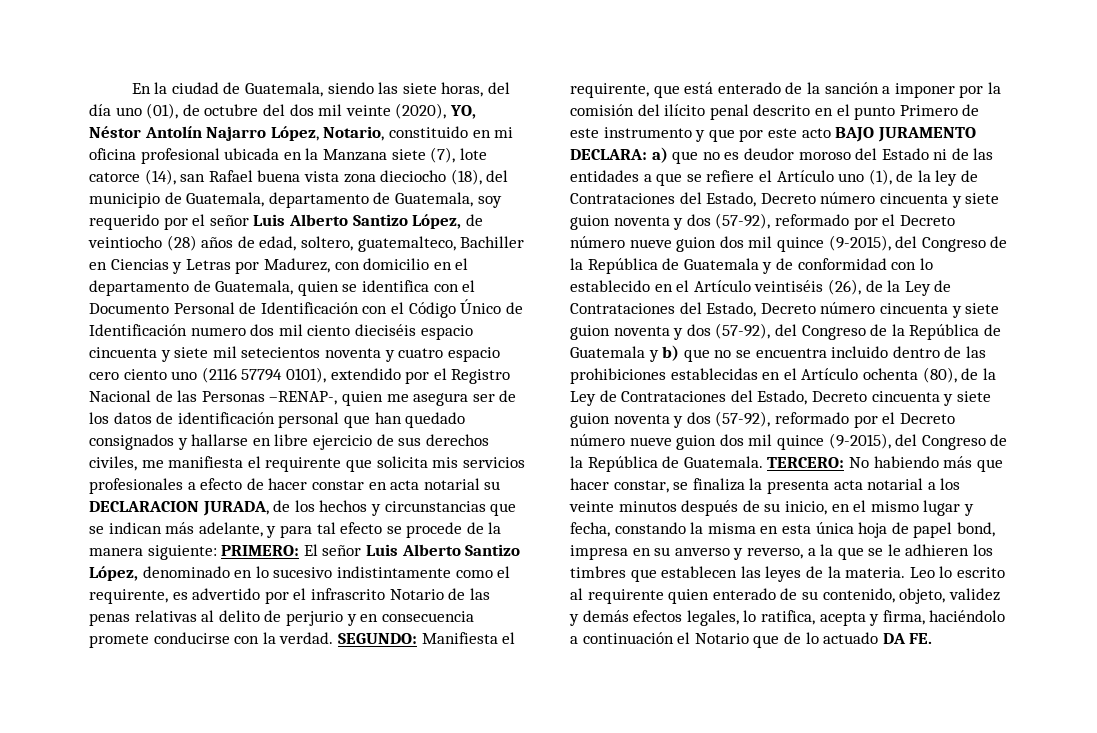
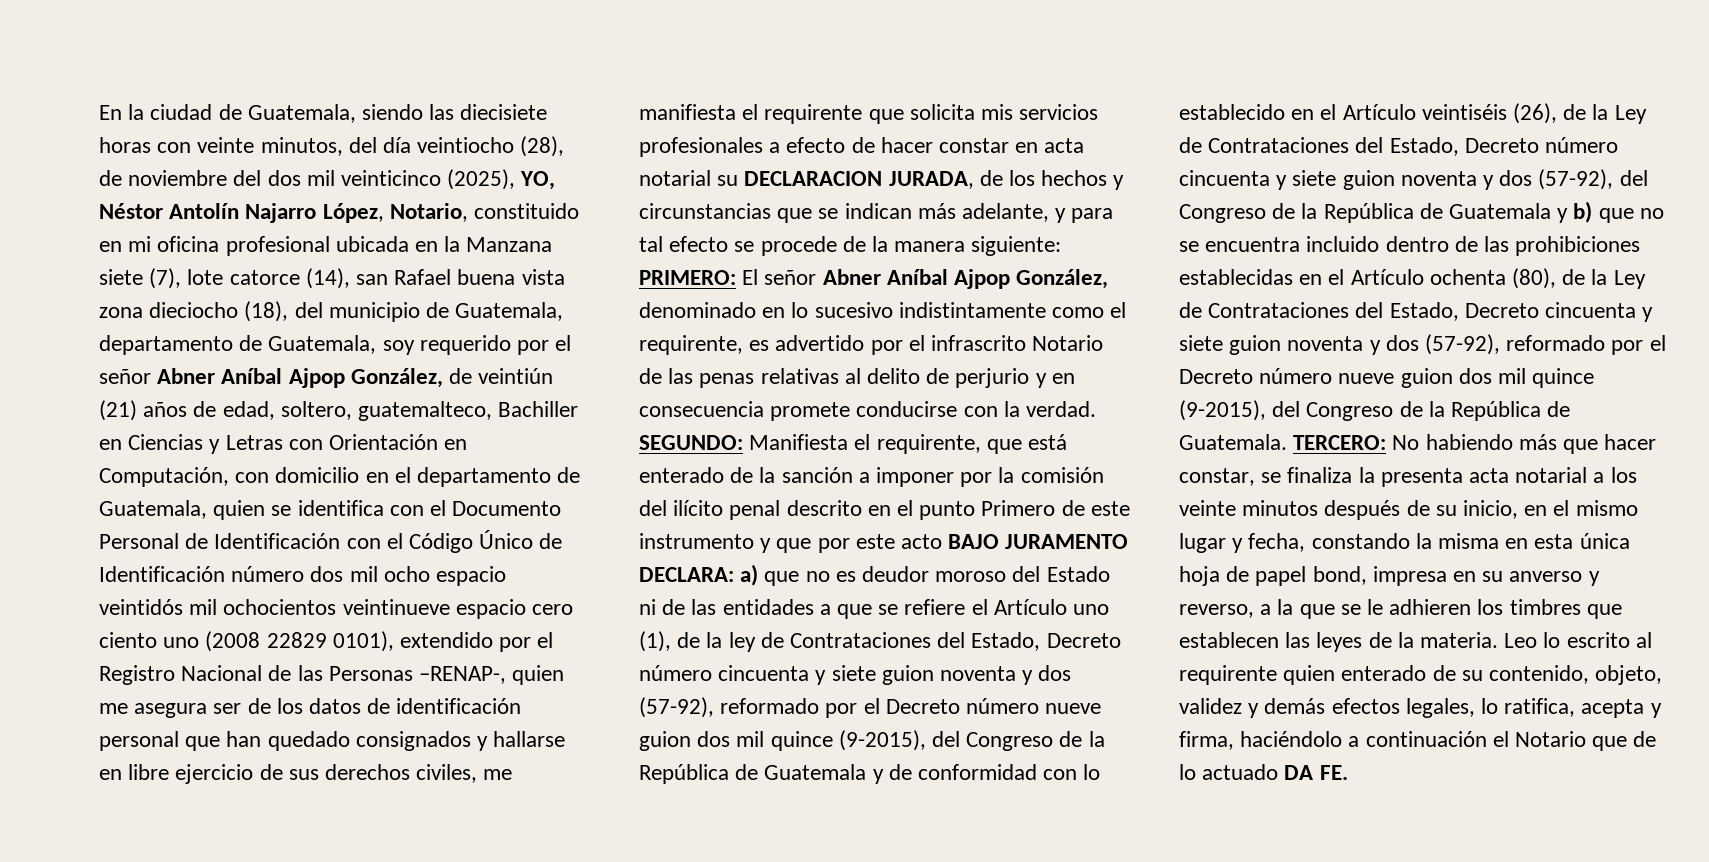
- En la ciudad de Guatemala, siendo las siete horas, del día uno (01), de octubre del dos mil veinte (2020), YO, Néstor Antolín Najarro López, Notario, constituido en mi oficina profesional ubicada en la Manzana siete (7), lote catorce (14), san Rafael buena vista zona dieciocho (18), del municipio de Guatemala, departamento de Guatemala, soy requerido por el señor Luis Alberto Santizo López, de veintiocho (28) años de edad, soltero, guatemalteco, Bachiller en Ciencias y Letras por Madurez, con domicilio en el departamento de Guatemala, quien se identifica con el Documento Personal de Identificación con el Código Único de Identificación numero dos mil ciento dieciséis espacio cincuenta y siete mil setecientos noventa y cuatro espacio cero ciento uno (2116 57794 0101), extendido por el Registro Nacional de las Personas –RENAP-, quien me asegura ser de los datos de identificación personal que han quedado consignados y hallarse en libre ejercicio de sus derechos civiles, me manifiesta el requirente que solicita mis servicios profesionales a efecto de hacer constar en acta notarial su DECLARACION JURADA, de los hechos y circunstancias que se indican más adelante, y para tal efecto se procede de la manera siguiente:
+ En la ciudad de Guatemala, siendo las diecisiete horas con veinte minutos, del día veintiocho (28), de noviembre del dos mil veinticinco (2025), YO, Néstor Antolín Najarro López, Notario, constituido en mi oficina profesional ubicada en la Manzana siete (7), lote catorce (14), san Rafael buena vista zona dieciocho (18), del municipio de Guatemala, departamento de Guatemala, soy requerido por el señor Abner Aníbal Ajpop González, de veintiún (21) años de edad, soltero, guatemalteco, Bachiller en Ciencias y Letras con Orientación en Computación, con domicilio en el departamento de Guatemala, quien se identifica con el Documento Personal de Identificación con el Código Único de Identificación número dos mil ocho espacio veintidós mil ochocientos veintinueve espacio cero ciento uno (2008 22829 0101), extendido por el Registro Nacional de las Personas –RENAP-, quien me asegura ser de los datos de identificación personal que han quedado consignados y hallarse en libre ejercicio de sus derechos civiles, me manifiesta el requirente que solicita mis servicios profesionales a efecto de hacer constar en acta notarial su DECLARACION JURADA, de los hechos y circunstancias que se indican más adelante, y para tal efecto se procede de la manera siguiente:
- El señor Luis Alberto Santizo López, denominado en lo sucesivo indistintamente como el requirente, es advertido por el infrascrito Notario de las penas relativas al delito de perjurio y en consecuencia promete conducirse con la verdad.
+ El señor Abner Aníbal Ajpop González, denominado en lo sucesivo indistintamente como el requirente, es advertido por el infrascrito Notario de las penas relativas al delito de perjurio y en consecuencia promete conducirse con la verdad.

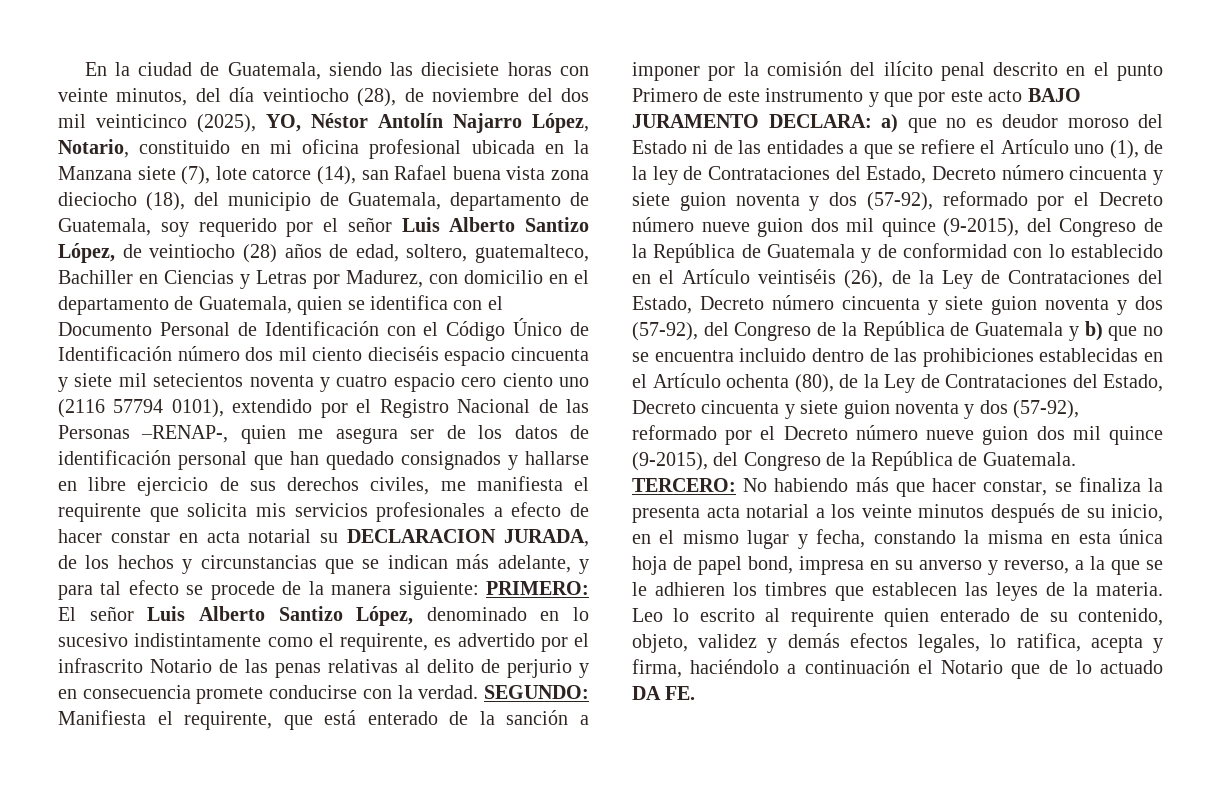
- En la ciudad de Guatemala, siendo las diecisiete horas con veinte minutos, del día veintiocho (28), de noviembre del dos mil veinticinco (2025), YO, Néstor Antolín Najarro López, Notario, constituido en mi oficina profesional ubicada en la Manzana siete (7), lote catorce (14), san Rafael buena vista zona dieciocho (18), del municipio de Guatemala, departamento de Guatemala, soy requerido por el señor Abner Aníbal Ajpop González, de veintiún (21) años de edad, soltero, guatemalteco, Bachiller en Ciencias y Letras con Orientación en Computación, con domicilio en el departamento de Guatemala, quien se identifica con el Documento Personal de Identificación con el Código Único de Identificación número dos mil ocho espacio veintidós mil ochocientos veintinueve espacio cero ciento uno (2008 22829 0101), extendido por el Registro Nacional de las Personas –RENAP-, quien me asegura ser de los datos de identificación personal que han quedado consignados y hallarse en libre ejercicio de sus derechos civiles, me manifiesta el requirente que solicita mis servicios profesionales a efecto de hacer constar en acta notarial su DECLARACION JURADA, de los hechos y circunstancias que se indican más adelante, y para tal efecto se procede de la manera siguiente:
+ En la ciudad de Guatemala, siendo las diecisiete horas con veinte minutos, del día veintiocho (28), de noviembre del dos mil veinticinco (2025), YO, Néstor Antolín Najarro López, Notario, constituido en mi oficina profesional ubicada en la Manzana siete (7), lote catorce (14), san Rafael buena vista zona dieciocho (18), del municipio de Guatemala, departamento de Guatemala, soy requerido por el señor Luis Alberto Santizo López, de veintiocho (28) años de edad, soltero, guatemalteco, Bachiller en Ciencias y Letras por Madurez, con domicilio en el departamento de Guatemala, quien se identifica con el Documento Personal de Identificación con el Código Único de Identificación número dos mil ciento dieciséis espacio cincuenta y siete mil setecientos noventa y cuatro espacio cero ciento uno (2116 57794 0101), extendido por el Registro Nacional de las Personas –RENAP-, quien me asegura ser de los datos de identificación personal que han quedado consignados y hallarse en libre ejercicio de sus derechos civiles, me manifiesta el requirente que solicita mis servicios profesionales a efecto de hacer constar en acta notarial su DECLARACION JURADA, de los hechos y circunstancias que se indican más adelante, y para tal efecto se procede de la manera siguiente:
- El señor Abner Aníbal Ajpop González, denominado en lo sucesivo indistintamente como el requirente, es advertido por el infrascrito Notario de las penas relativas al delito de perjurio y en consecuencia promete conducirse con la verdad.
+ El señor Luis Alberto Santizo López, denominado en lo sucesivo indistintamente como el requirente, es advertido por el infrascrito Notario de las penas relativas al delito de perjurio y en consecuencia promete conducirse con la verdad.

